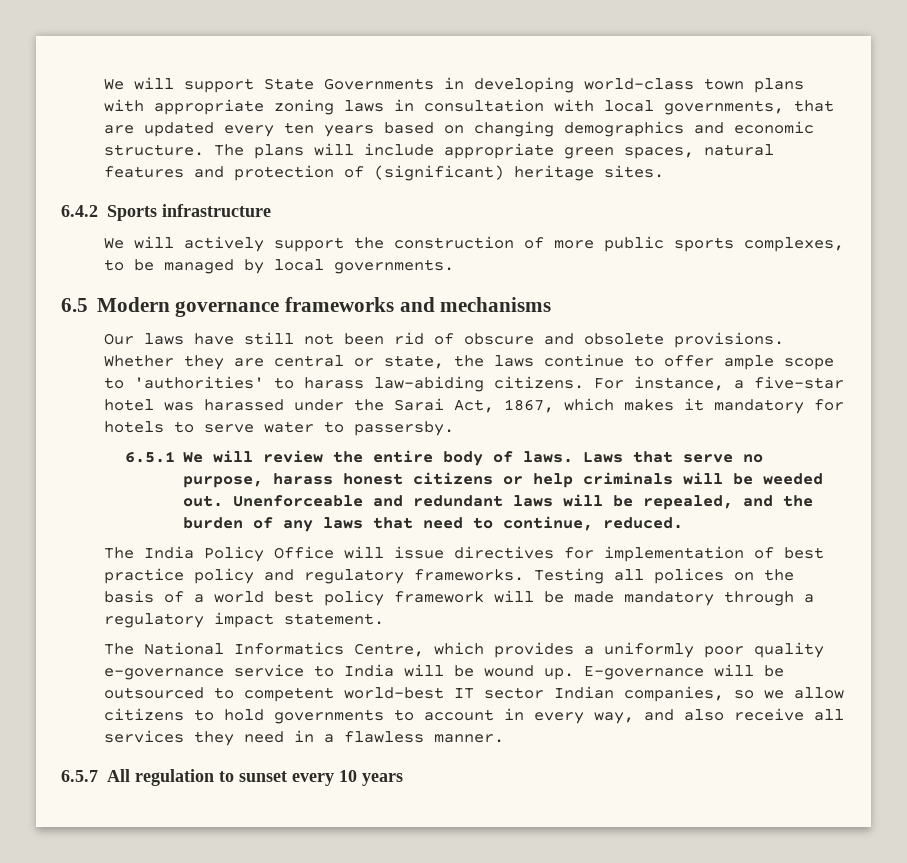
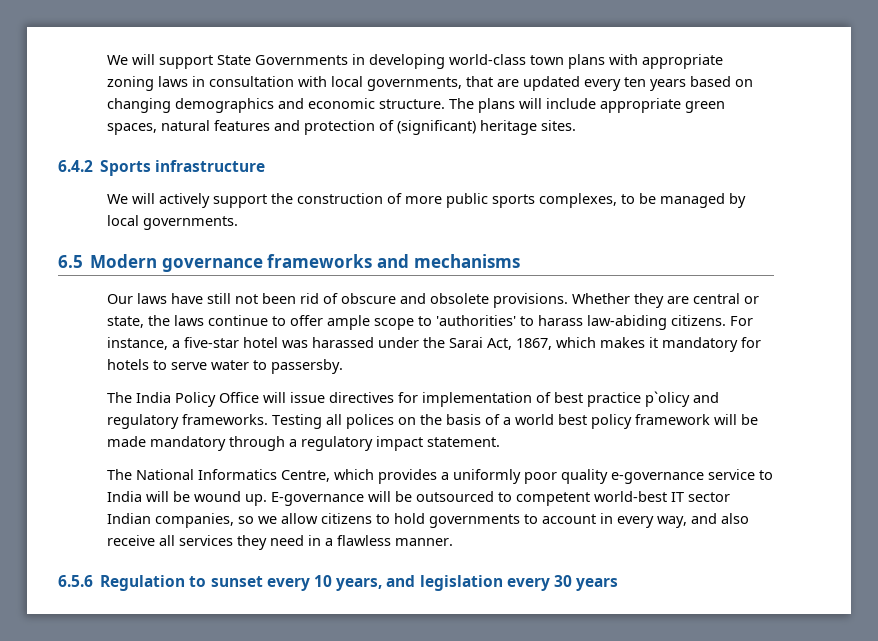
- 6.5.1 We will review the entire body of laws. Laws that serve no purpose, harass honest citizens or help criminals will be weeded out. Unenforceable and redundant laws will be repealed, and the burden of any laws that need to continue, reduced.
- The India Policy Office will issue directives for implementation of best practice policy and regulatory frameworks.
+ The India Policy Office will issue directives for implementation of best practice p`olicy and regulatory frameworks.
- 6.5.7 All regulation to sunset every 10 years
+ 6.5.6 Regulation to sunset every 10 years, and legislation every 30 years

